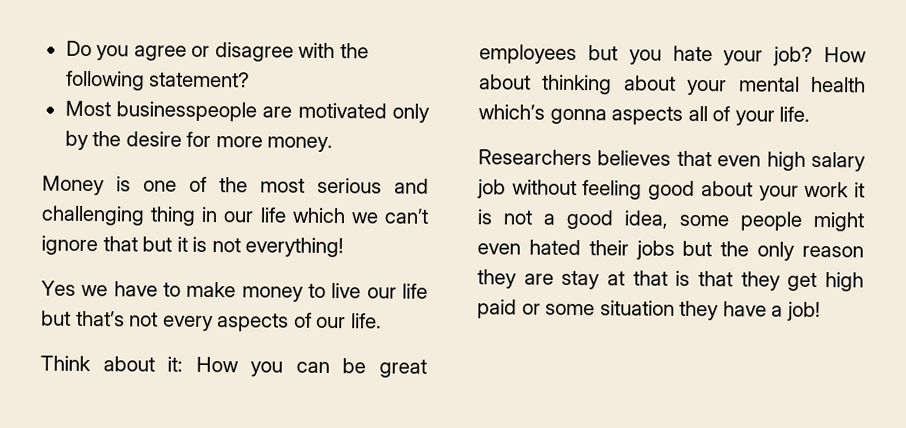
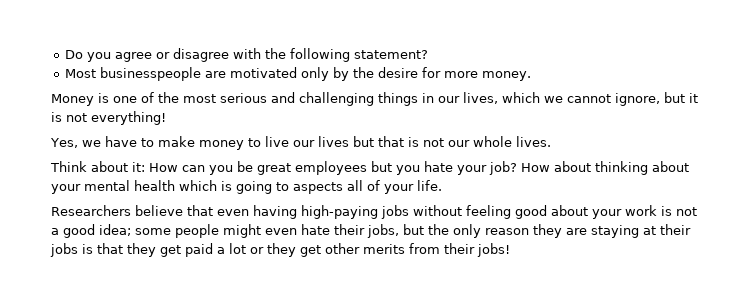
- Money is one of the most serious and challenging thing in our life which we can’t ignore that but it is not everything!
+ Money is one of the most serious and challenging things in our lives, which we cannot ignore, but it is not everything!
- Yes we have to make money to live our life but that’s not every aspects of our life.
+ Yes, we have to make money to live our lives but that is not our whole lives.
- Think about it: How you can be great employees but you hate your job?
+ Think about it: How can you be great employees but you hate your job?
- How about thinking about your mental health which’s gonna aspects all of your life.
+ How about thinking about your mental health which is going to aspects all of your life.
- Researchers believes that even high salary job without feeling good about your work it is not a good idea, some people might even hated their jobs but the only reason they are stay at that is that they get high paid or some situation they have a job!
+ Researchers believe that even having high-paying jobs without feeling good about your work is not a good idea; some people might even hate their jobs, but the only reason they are staying at their jobs is that they get paid a lot or they get other merits from their jobs!

